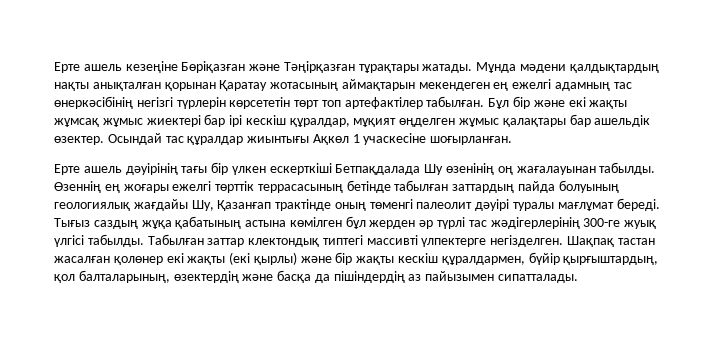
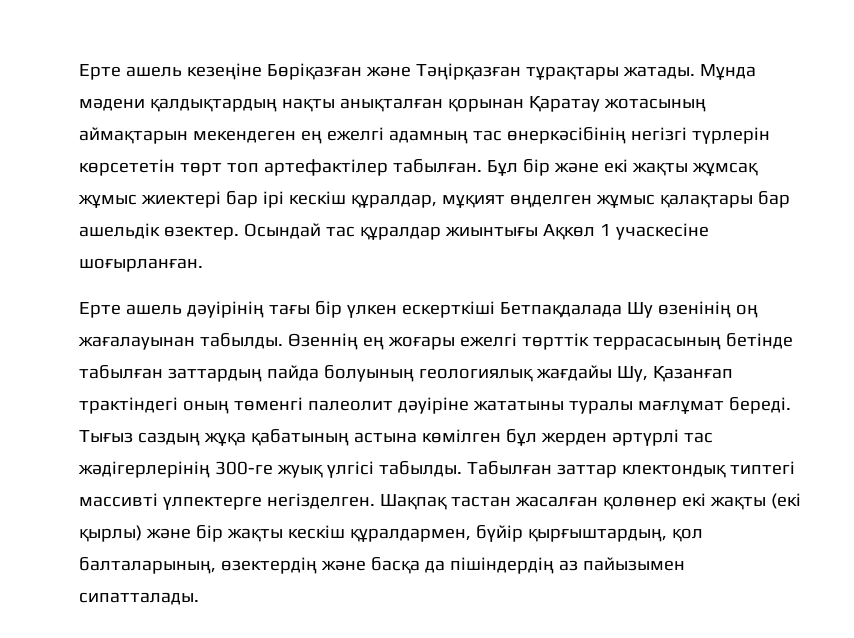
- Өзеннің ең жоғары ежелгі төрттік террасасының бетінде табылған заттардың пайда болуының геологиялық жағдайы Шу, Қазанғап трактінде оның төменгі палеолит дәуірі туралы мағлұмат береді.
+ Өзеннің ең жоғары ежелгі төрттік террасасының бетінде табылған заттардың пайда болуының геологиялық жағдайы Шу, Қазанғап трактіндегі оның төменгі палеолит дәуіріне жататыны туралы мағлұмат береді.
- Тығыз саздың жұқа қабатының астына көмілген бұл жерден әр түрлі тас жәдігерлерінің 300-ге жуық үлгісі табылды.
+ Тығыз саздың жұқа қабатының астына көмілген бұл жерден әртүрлі тас жәдігерлерінің 300-ге жуық үлгісі табылды.

